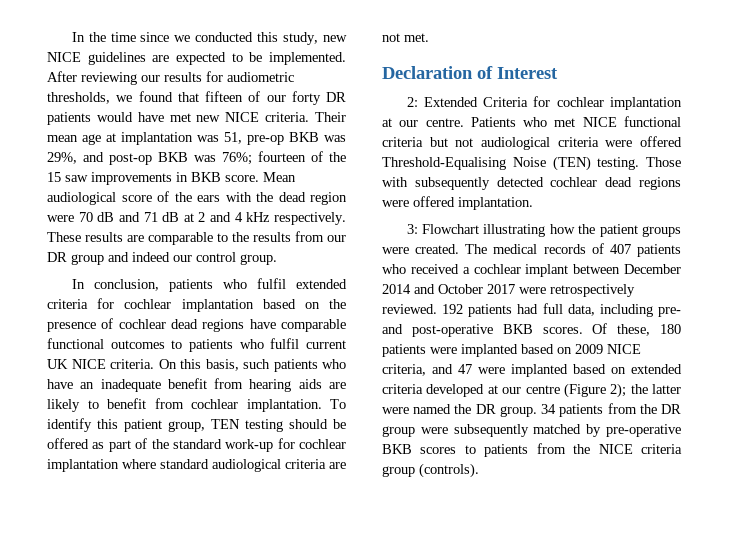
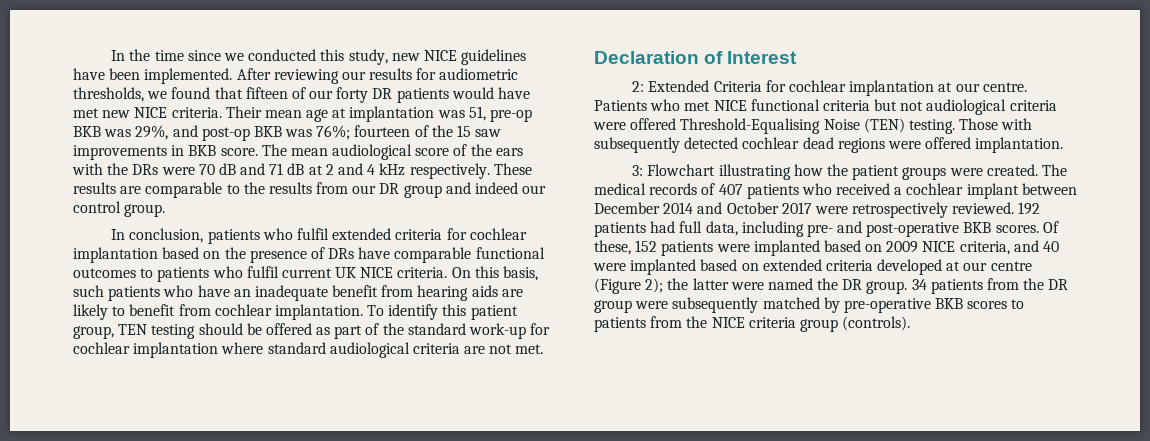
- In the time since we conducted this study, new NICE guidelines are expected to be implemented.
+ In the time since we conducted this study, new NICE guidelines have been implemented.
- Mean audiological score of the ears with the dead region were 70 dB and 71 dB at 2 and 4 kHz respectively.
+ The mean audiological score of the ears with the DRs were 70 dB and 71 dB at 2 and 4 kHz respectively.
- In conclusion, patients who fulfil extended criteria for cochlear implantation based on the presence of cochlear dead regions have comparable functional outcomes to patients who fulfil current UK NICE criteria.
+ In conclusion, patients who fulfil extended criteria for cochlear implantation based on the presence of DRs have comparable functional outcomes to patients who fulfil current UK NICE criteria.
- Of these, 180 patients were implanted based on 2009 NICE criteria, and 47 were implanted based on extended criteria developed at our centre (Figure 2); the latter were named the DR group.
+ Of these, 152 patients were implanted based on 2009 NICE criteria, and 40 were implanted based on extended criteria developed at our centre (Figure 2); the latter were named the DR group.

